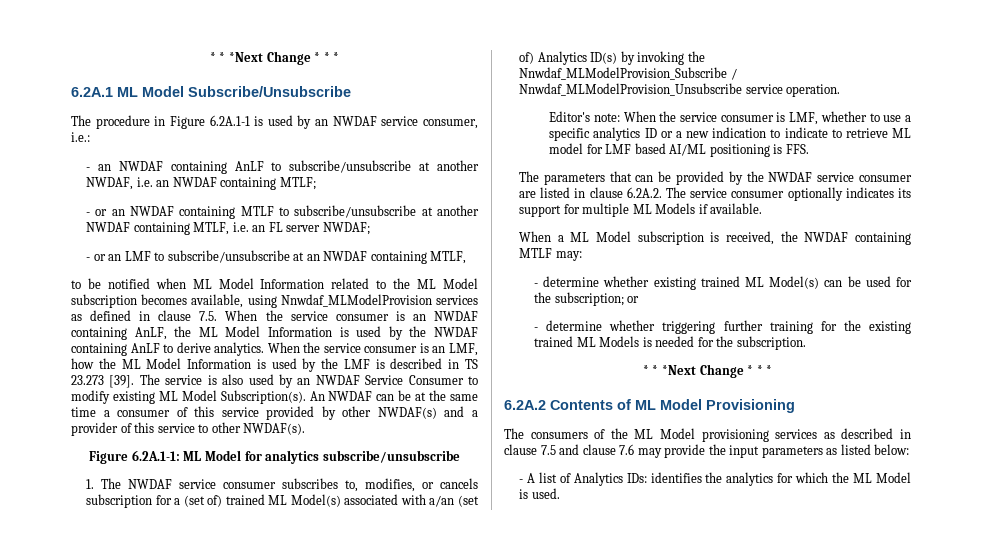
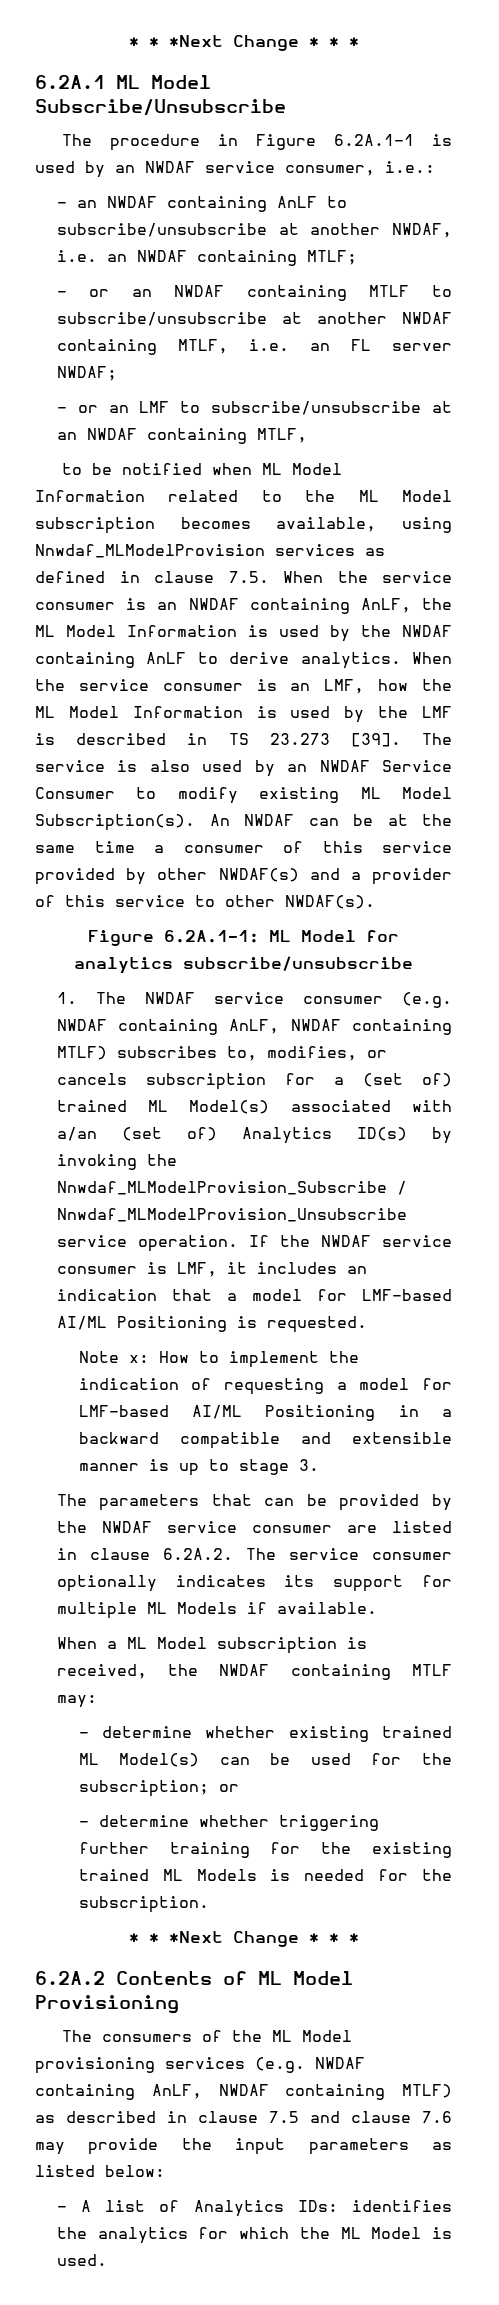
- 1. The NWDAF service consumer subscribes to, modifies, or cancels subscription for a (set of) trained ML Model(s) associated with a/an (set of) Analytics ID(s) by invoking the Nnwdaf_MLModelProvision_Subscribe / Nnwdaf_MLModelProvision_Unsubscribe service operation.
- Editor's note: When the service consumer is LMF, whether to use a specific analytics ID or a new indication to indicate to retrieve ML model for LMF based AI/ML positioning is FFS.
+ 1. The NWDAF service consumer (e.g. NWDAF containing AnLF, NWDAF containing MTLF) subscribes to, modifies, or cancels subscription for a (set of) trained ML Model(s) associated with a/an (set of) Analytics ID(s) by invoking the Nnwdaf_MLModelProvision_Subscribe / Nnwdaf_MLModelProvision_Unsubscribe service operation. If the NWDAF service consumer is LMF, it includes an indication that a model for LMF-based AI/ML Positioning is requested.
+ Note x: How to implement the indication of requesting a model for LMF-based AI/ML Positioning in a backward compatible and extensible manner is up to stage 3.
- The consumers of the ML Model provisioning services as described in clause 7.5 and clause 7.6 may provide the input parameters as listed below:
+ The consumers of the ML Model provisioning services (e.g. NWDAF containing AnLF, NWDAF containing MTLF) as described in clause 7.5 and clause 7.6 may provide the input parameters as listed below:

